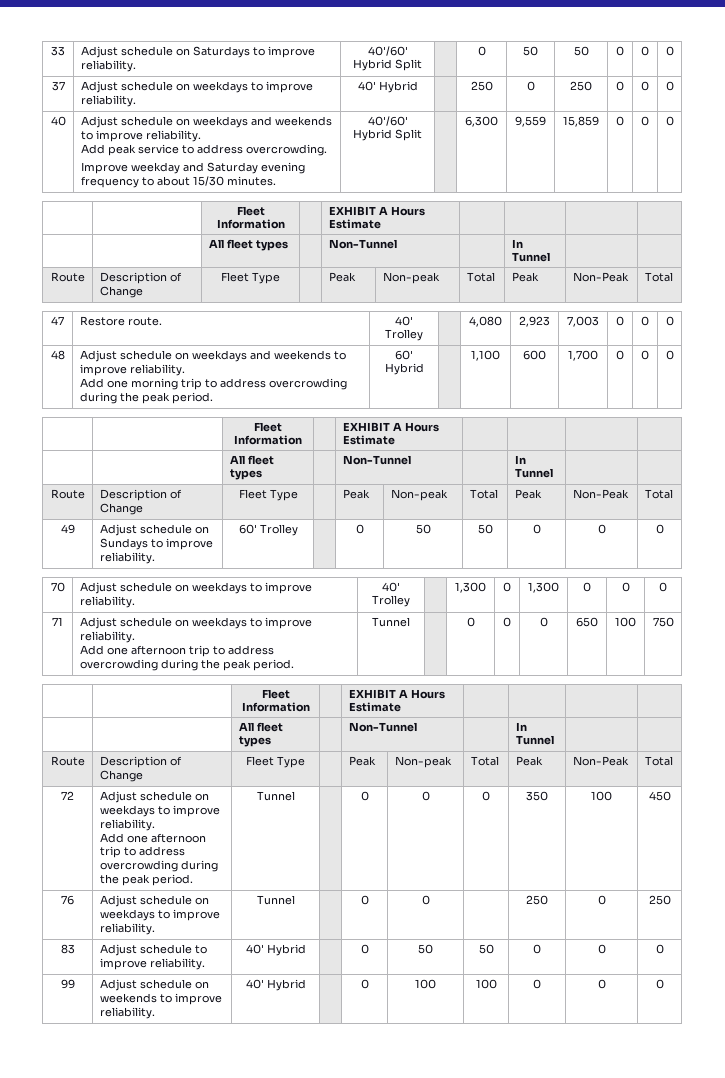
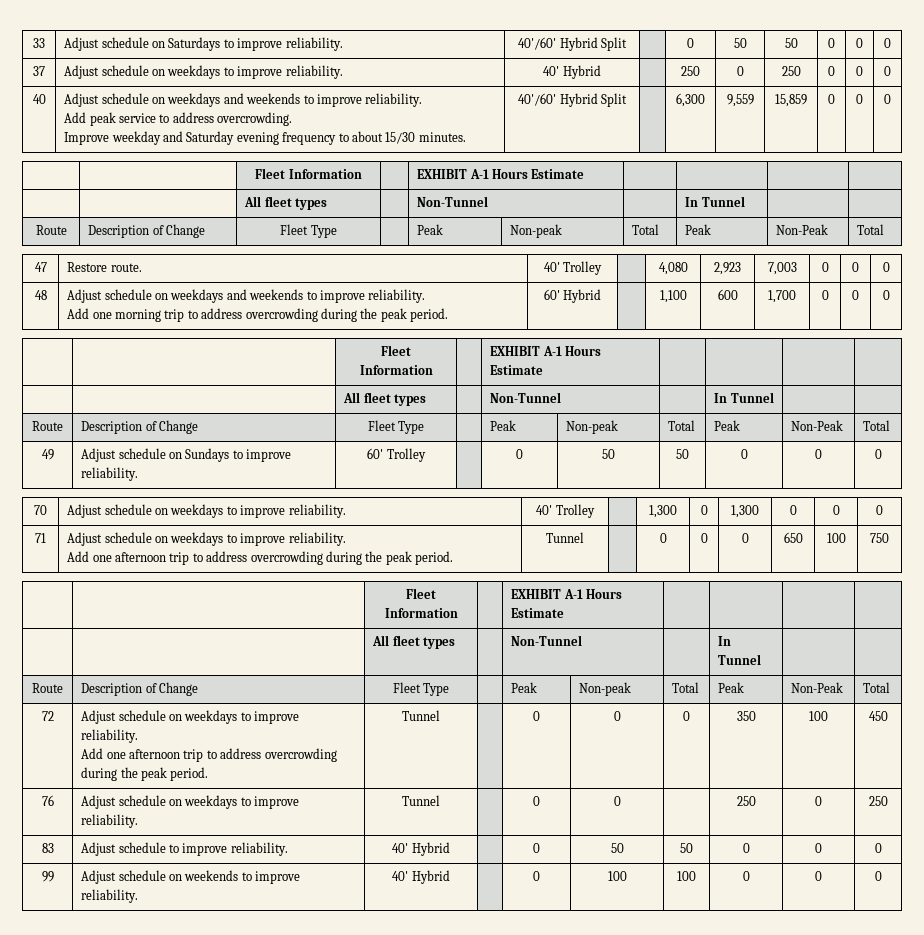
  40 | Adjust schedule on weekdays and weekends to improve reliability.
  Add peak service to address overcrowding.
  Improve weekday and Saturday evening frequency to about 15/30 minutes. | 40'/60' Hybrid Split | | 6,300 | 9,559 | 15,859 | 0 | 0 | 0
- | | Fleet Information | | EXHIBIT A Hours Estimate | | | |
+ | | Fleet Information | | EXHIBIT A-1 Hours Estimate | | | |
  48 | Adjust schedule on weekdays and weekends to improve reliability.
  Add one morning trip to address overcrowding during the peak period. | 60' Hybrid | | 1,100 | 600 | 1,700 | 0 | 0 | 0
- | | Fleet Information | | EXHIBIT A Hours Estimate | | | |
+ | | Fleet Information | | EXHIBIT A-1 Hours Estimate | | | |
  71 | Adjust schedule on weekdays to improve reliability.
  Add one afternoon trip to address overcrowding during the peak period. | Tunnel | | 0 | 0 | 0 | 650 | 100 | 750
- | | Fleet Information | | EXHIBIT A Hours Estimate | | | |
+ | | Fleet Information | | EXHIBIT A-1 Hours Estimate | | | |

